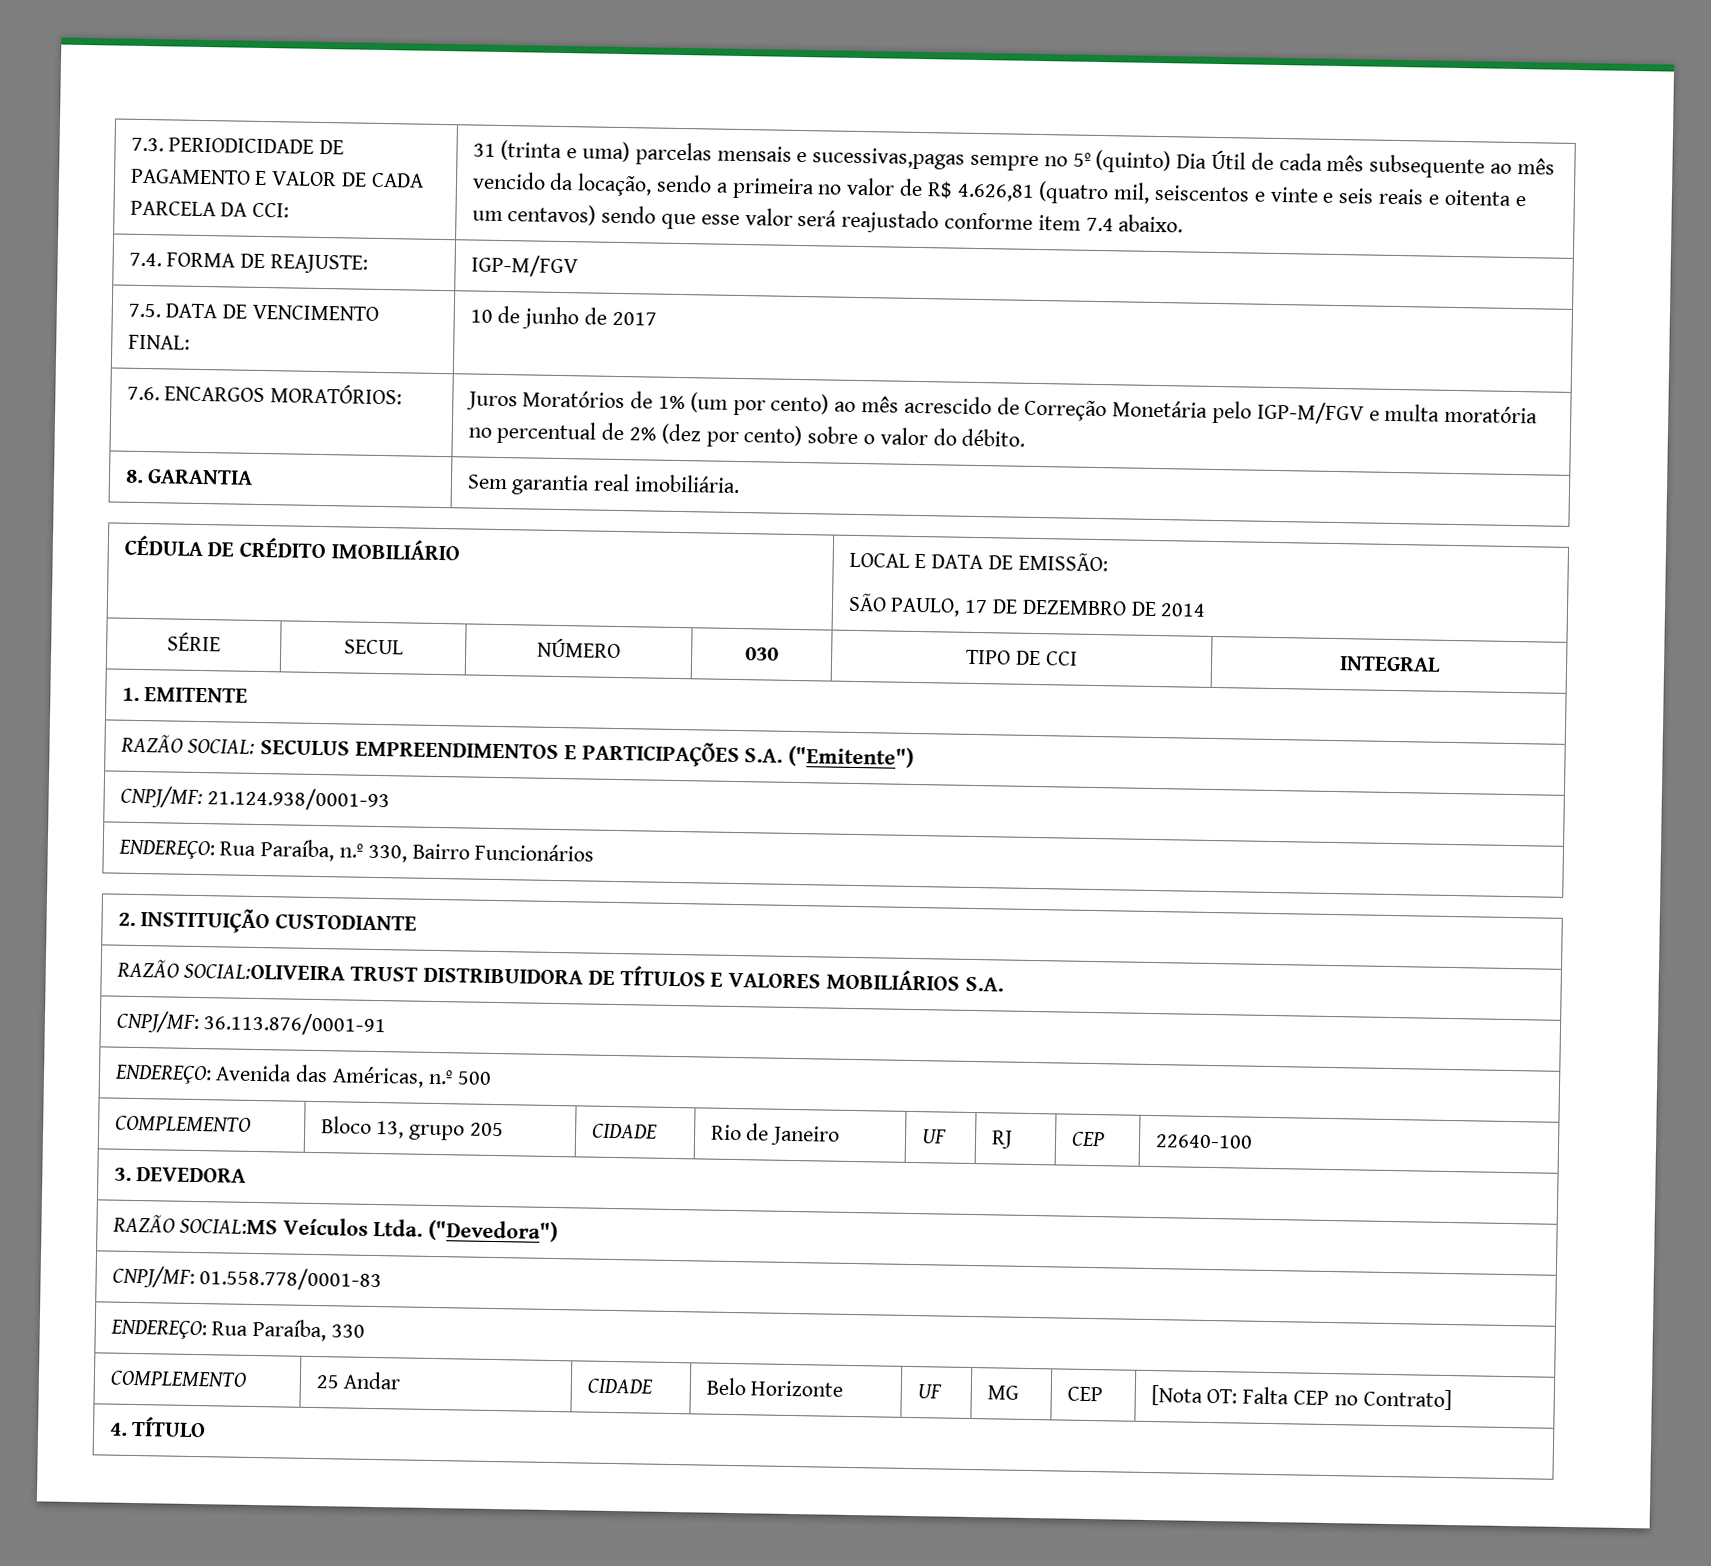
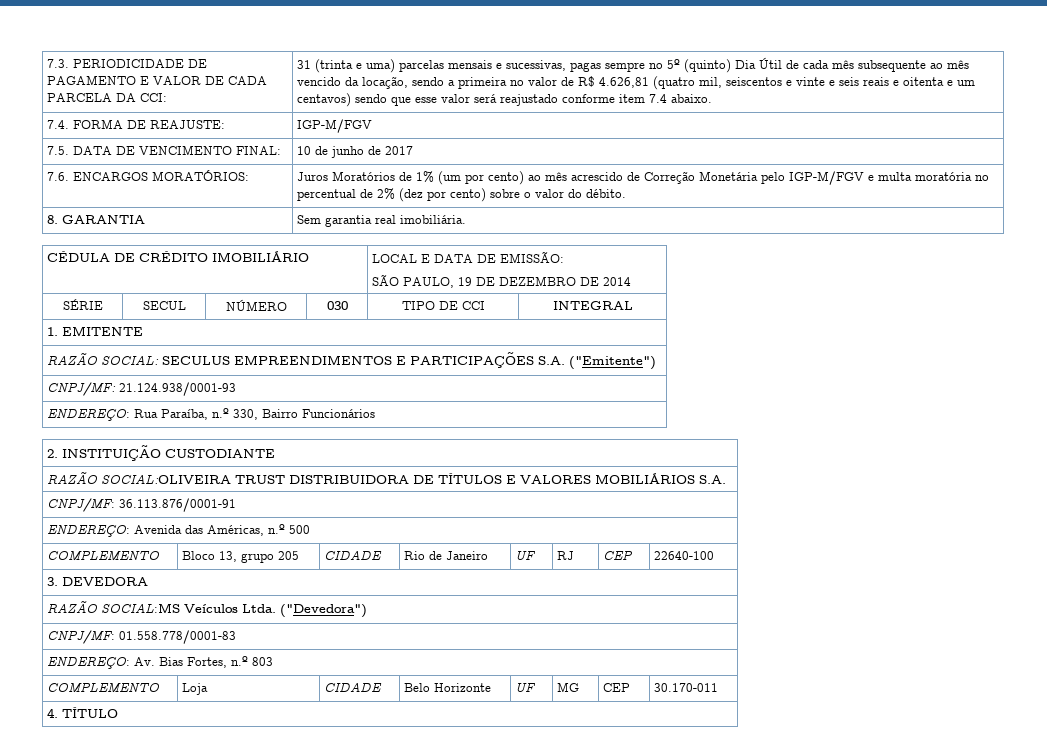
- 31 (trinta e uma) parcelas mensais e sucessivas,pagas sempre no 5º (quinto) Dia Útil de cada mês subsequente ao mês vencido da locação, sendo a primeira no valor de R$ 4.626,81 (quatro mil, seiscentos e vinte e seis reais e oitenta e um centavos) sendo que esse valor será reajustado conforme item 7.4 abaixo.
+ 31 (trinta e uma) parcelas mensais e sucessivas, pagas sempre no 5º (quinto) Dia Útil de cada mês subsequente ao mês vencido da locação, sendo a primeira no valor de R$ 4.626,81 (quatro mil, seiscentos e vinte e seis reais e oitenta e um centavos) sendo que esse valor será reajustado conforme item 7.4 abaixo.
  CÉDULA DE CRÉDITO IMOBILIÁRIO | LOCAL E DATA DE EMISSÃO:
- SÃO PAULO, 17 DE DEZEMBRO DE 2014
+ SÃO PAULO, 19 DE DEZEMBRO DE 2014
- ENDEREÇO: Rua Paraíba, 330
- COMPLEMENTO | 25 Andar | CIDADE | Belo Horizonte | UF | MG | CEP | [Nota OT: Falta CEP no Contrato]
+ ENDEREÇO: Av. Bias Fortes, n.º 803
+ COMPLEMENTO | Loja | CIDADE | Belo Horizonte | UF | MG | CEP | 30.170-011

